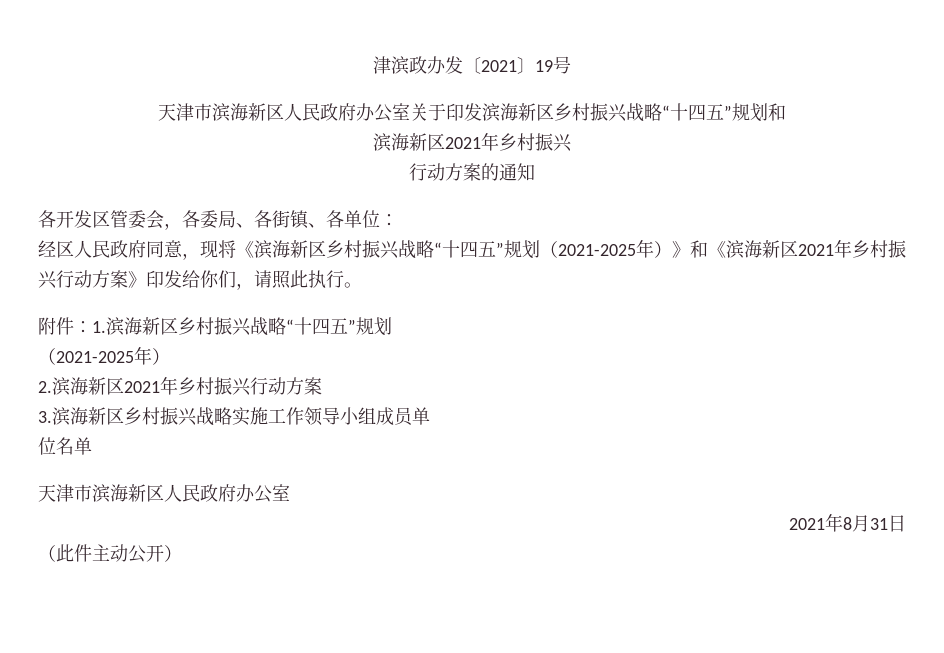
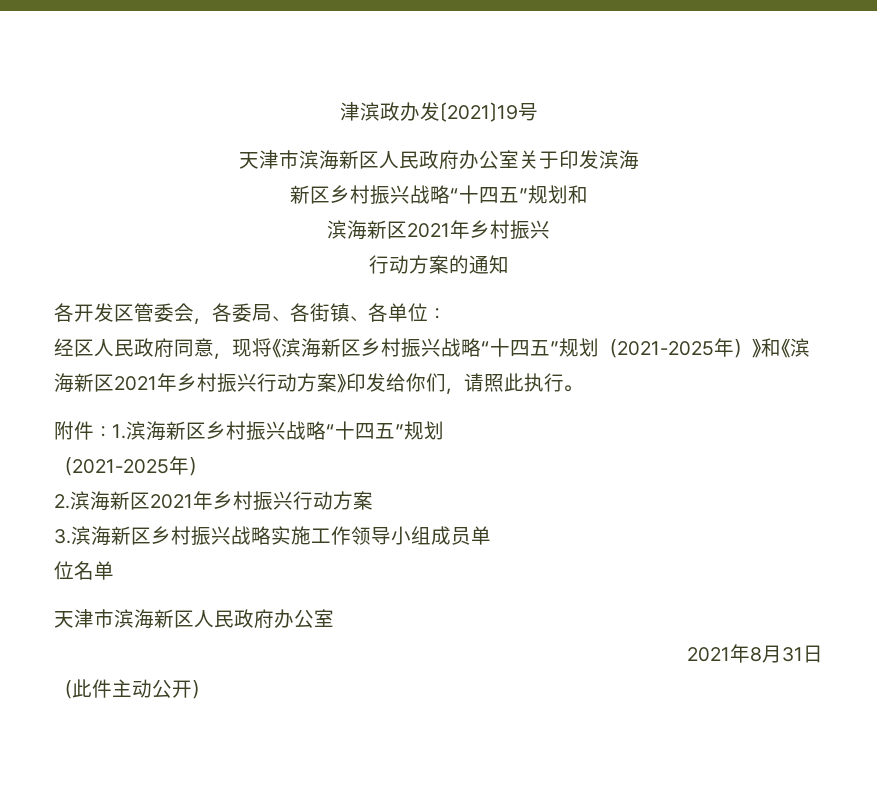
- 天津市滨海新区人民政府办公室关于印发滨海新区乡村振兴战略“十四五”规划和
+ 天津市滨海新区人民政府办公室关于印发滨海
+ 新区乡村振兴战略“十四五”规划和

